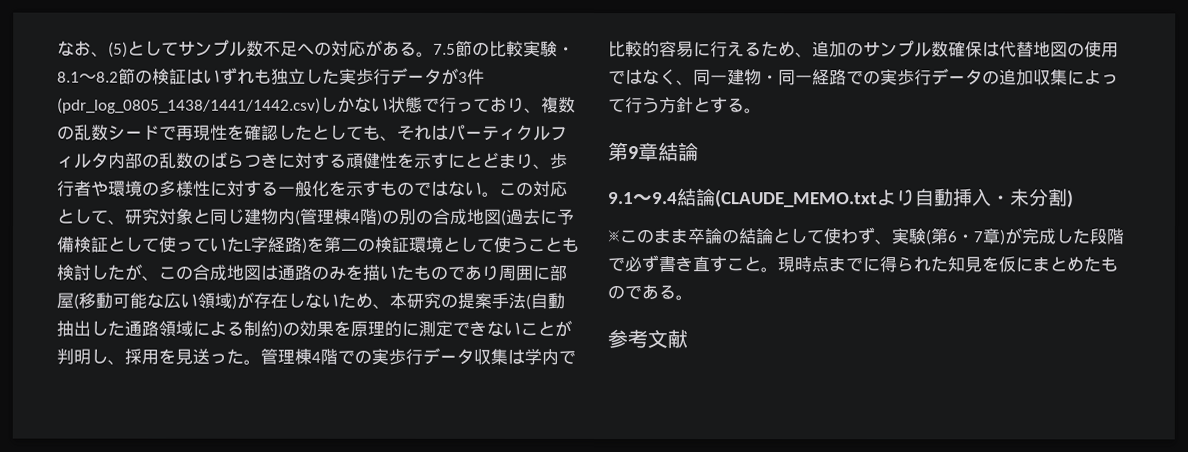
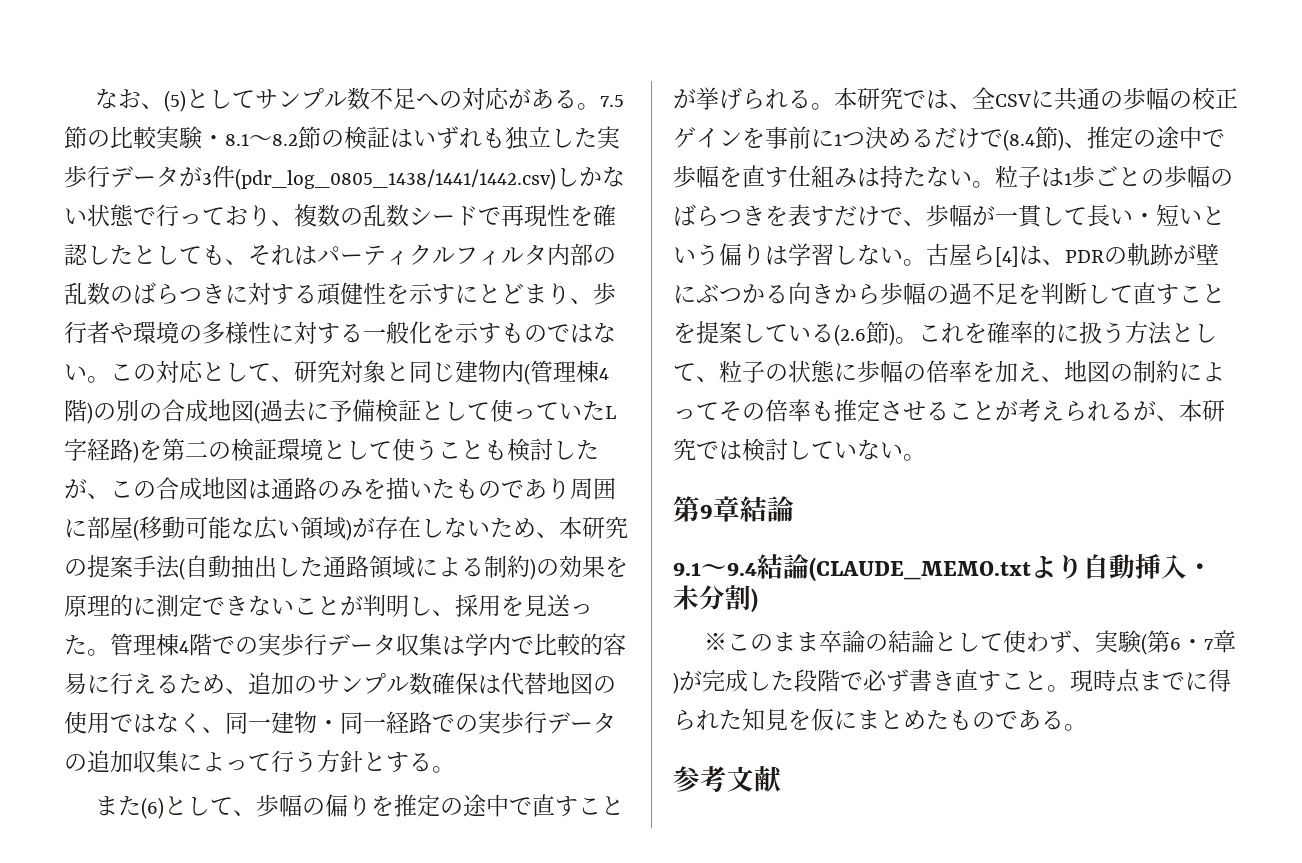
+ また(6)として、歩幅の偏りを推定の途中で直すことが挙げられる。本研究では、全CSVに共通の歩幅の校正ゲインを事前に1つ決めるだけで(8.4節)、推定の途中で歩幅を直す仕組みは持たない。粒子は1歩ごとの歩幅のばらつきを表すだけで、歩幅が一貫して長い・短いという偏りは学習しない。古屋ら[4]は、PDRの軌跡が壁にぶつかる向きから歩幅の過不足を判断して直すことを提案している(2.6節)。これを確率的に扱う方法として、粒子の状態に歩幅の倍率を加え、地図の制約によってその倍率も推定させることが考えられるが、本研究では検討していない。

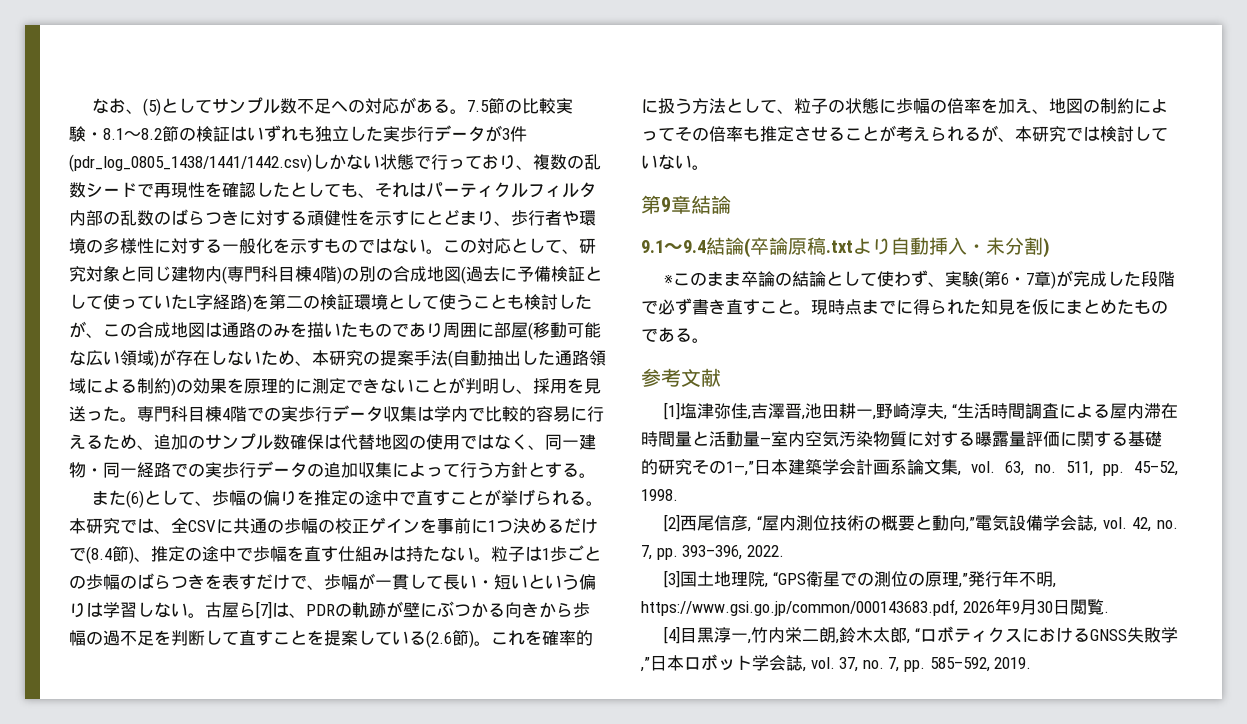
- この対応として、研究対象と同じ建物内(管理棟4階)の別の合成地図(過去に予備検証として使っていたL字経路)を第二の検証環境として使うことも検討したが、この合成地図は通路のみを描いたものであり周囲に部屋(移動可能な広い領域)が存在しないため、本研究の提案手法(自動抽出した通路領域による制約)の効果を原理的に測定できないことが判明し、採用を見送った。
+ この対応として、研究対象と同じ建物内(専門科目棟4階)の別の合成地図(過去に予備検証として使っていたL字経路)を第二の検証環境として使うことも検討したが、この合成地図は通路のみを描いたものであり周囲に部屋(移動可能な広い領域)が存在しないため、本研究の提案手法(自動抽出した通路領域による制約)の効果を原理的に測定できないことが判明し、採用を見送った。
- 管理棟4階での実歩行データ収集は学内で比較的容易に行えるため、追加のサンプル数確保は代替地図の使用ではなく、同一建物・同一経路での実歩行データの追加収集によって行う方針とする。
+ 専門科目棟4階での実歩行データ収集は学内で比較的容易に行えるため、追加のサンプル数確保は代替地図の使用ではなく、同一建物・同一経路での実歩行データの追加収集によって行う方針とする。
- 古屋ら[4]は、PDRの軌跡が壁にぶつかる向きから歩幅の過不足を判断して直すことを提案している(2.6節)。
+ 古屋ら[7]は、PDRの軌跡が壁にぶつかる向きから歩幅の過不足を判断して直すことを提案している(2.6節)。
- 9.1〜9.4結論(CLAUDE_MEMO.txtより自動挿入・未分割)
+ 9.1〜9.4結論(卒論原稿.txtより自動挿入・未分割)
+ [1]塩津弥佳,吉澤晋,池田耕一,野崎淳夫, “生活時間調査による屋内滞在時間量と活動量―室内空気汚染物質に対する曝露量評価に関する基礎的研究その1―,”日本建築学会計画系論文集, vol. 63, no. 511, pp. 45–52, 1998.
+ [2]西尾信彦, “屋内測位技術の概要と動向,”電気設備学会誌, vol. 42, no. 7, pp. 393–396, 2022.
+ [3]国土地理院, “GPS衛星での測位の原理,”発行年不明, https://www.gsi.go.jp/common/000143683.pdf, 2026年9月30日閲覧.
+ [4]目黒淳一,竹内栄二朗,鈴木太郎, “ロボティクスにおけるGNSS失敗学,”日本ロボット学会誌, vol. 37, no. 7, pp. 585–592, 2019.

